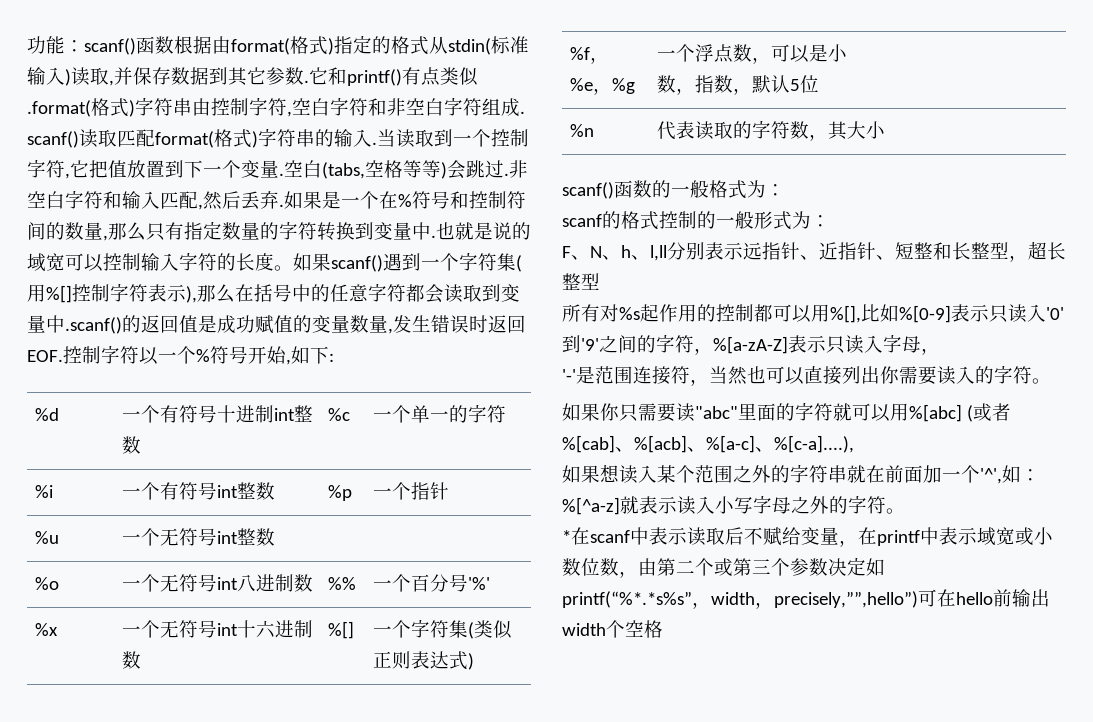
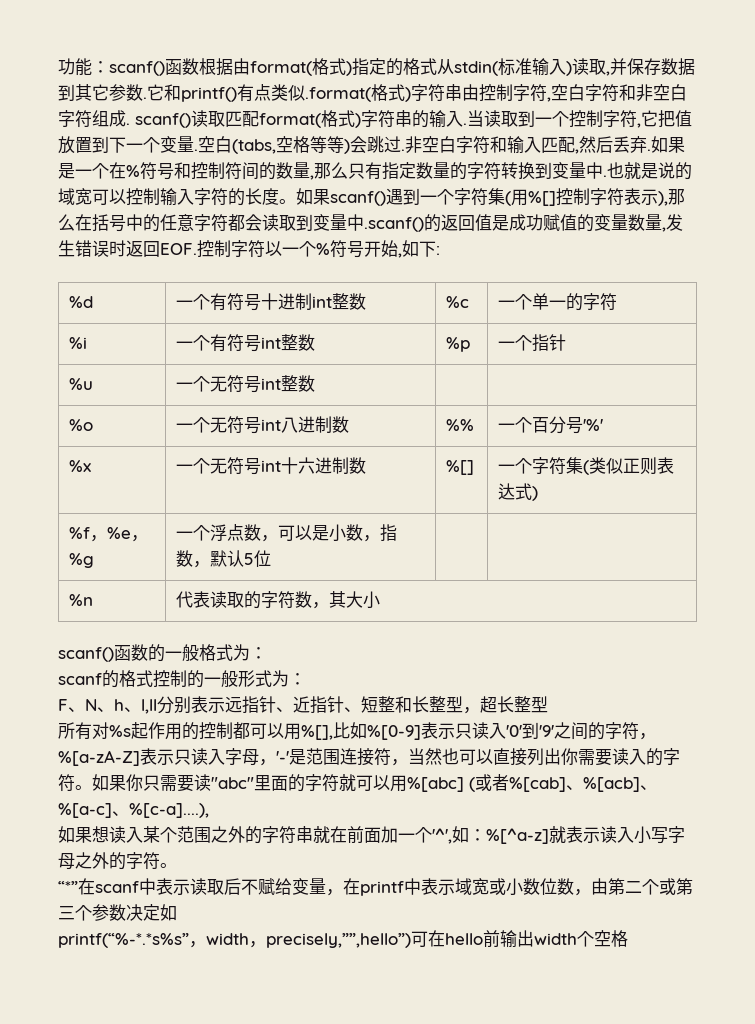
- 所有对%s起作用的控制都可以用%[],比如%[0-9]表示只读入'0'到'9'之间的字符，%[a-zA-Z]表示只读入字母，
- '-'是范围连接符，当然也可以直接列出你需要读入的字符。
- 如果你只需要读"abc"里面的字符就可以用%[abc] (或者%[cab]、%[acb]、%[a-c]、%[c-a]....),
+ 所有对%s起作用的控制都可以用%[],比如%[0-9]表示只读入'0'到'9'之间的字符，%[a-zA-Z]表示只读入字母，'-'是范围连接符，当然也可以直接列出你需要读入的字符。如果你只需要读"abc"里面的字符就可以用%[abc] (或者%[cab]、%[acb]、%[a-c]、%[c-a]....),
- *在scanf中表示读取后不赋给变量，在printf中表示域宽或小数位数，由第二个或第三个参数决定如
+ “*”在scanf中表示读取后不赋给变量，在printf中表示域宽或小数位数，由第二个或第三个参数决定如
- printf(“%*.*s%s”，width，precisely,””,hello”)可在hello前输出width个空格
+ printf(“%-*.*s%s”，width，precisely,””,hello”)可在hello前输出width个空格

